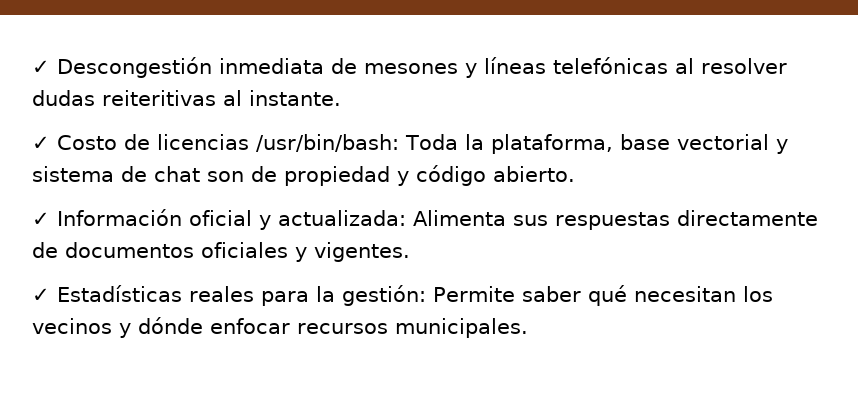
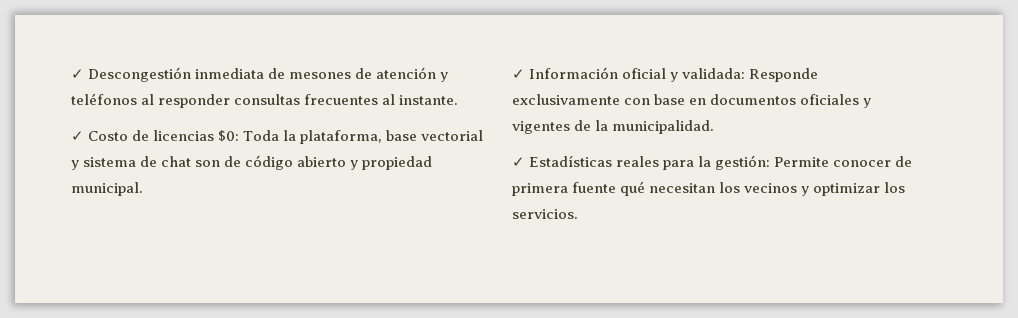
- ✓ Descongestión inmediata de mesones y líneas telefónicas al resolver dudas reiteritivas al instante.
+ ✓ Descongestión inmediata de mesones de atención y teléfonos al responder consultas frecuentes al instante.
- ✓ Costo de licencias /usr/bin/bash: Toda la plataforma, base vectorial y sistema de chat son de propiedad y código abierto.
+ ✓ Costo de licencias $0: Toda la plataforma, base vectorial y sistema de chat son de código abierto y propiedad municipal.
- ✓ Información oficial y actualizada: Alimenta sus respuestas directamente de documentos oficiales y vigentes.
+ ✓ Información oficial y validada: Responde exclusivamente con base en documentos oficiales y vigentes de la municipalidad.
- ✓ Estadísticas reales para la gestión: Permite saber qué necesitan los vecinos y dónde enfocar recursos municipales.
+ ✓ Estadísticas reales para la gestión: Permite conocer de primera fuente qué necesitan los vecinos y optimizar los servicios.

